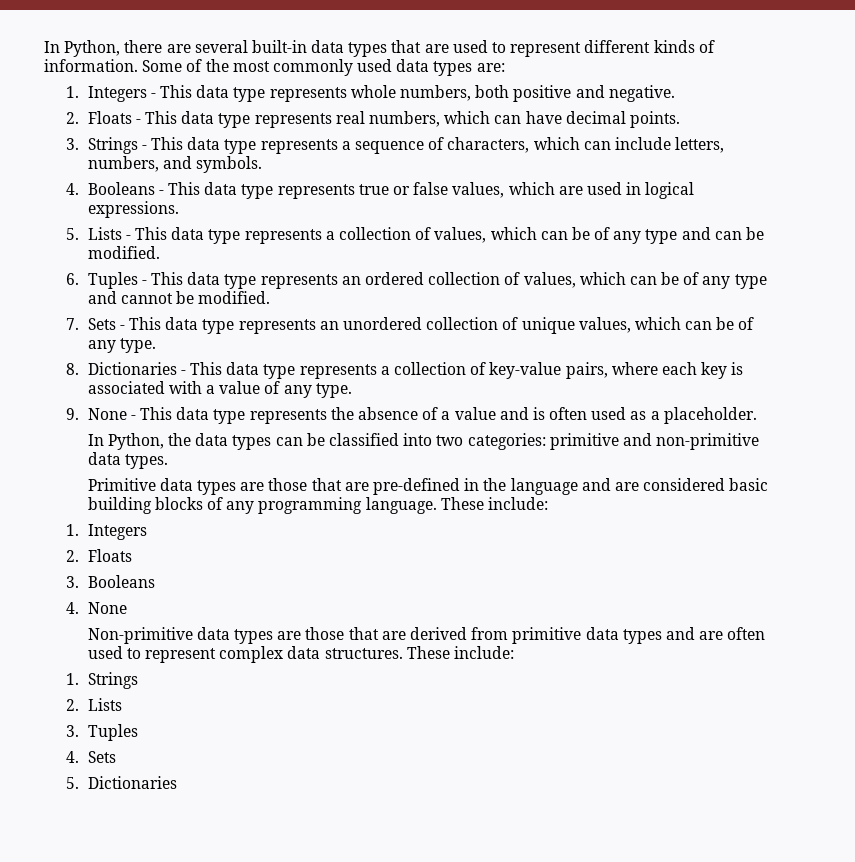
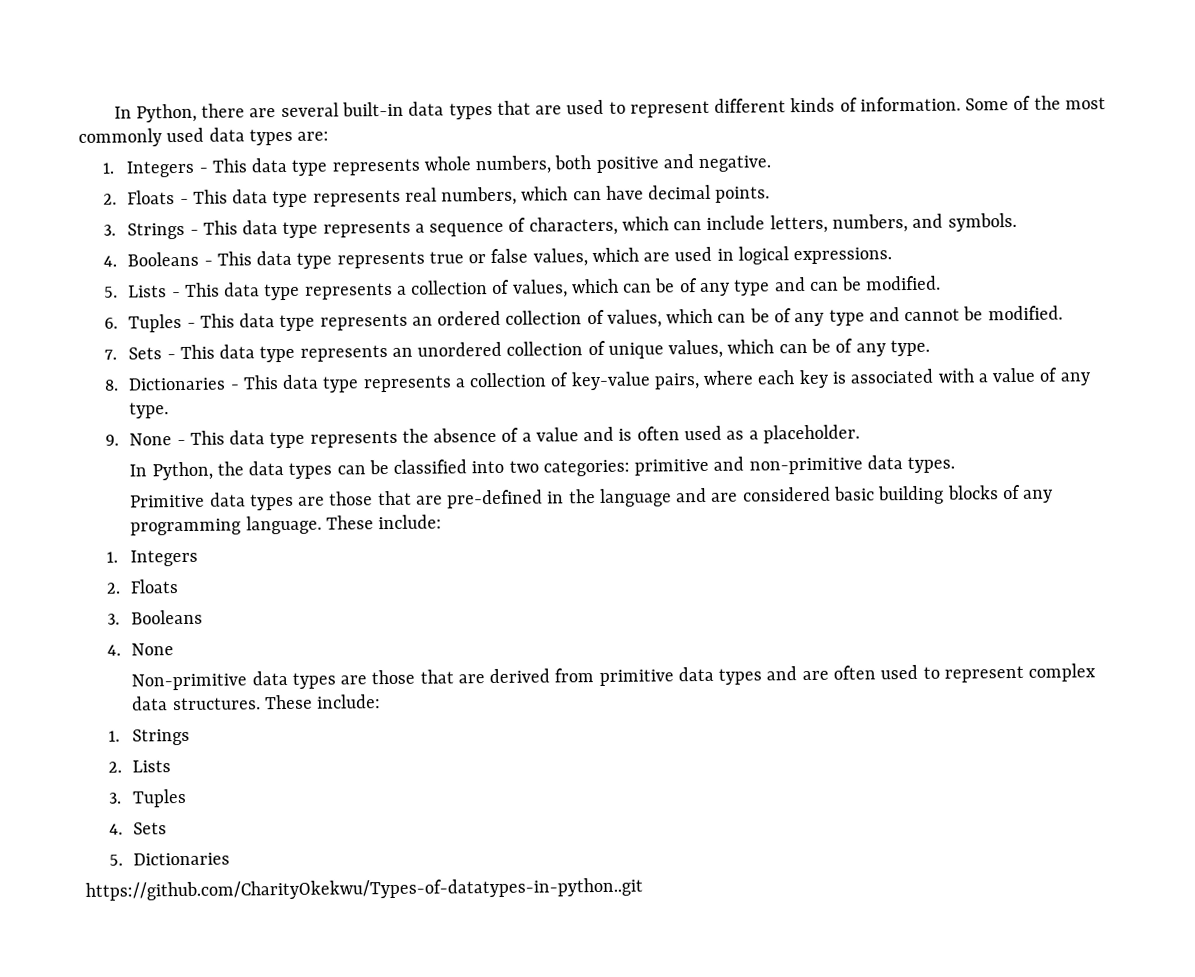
+ https://github.com/CharityOkekwu/Types-of-datatypes-in-python..git

